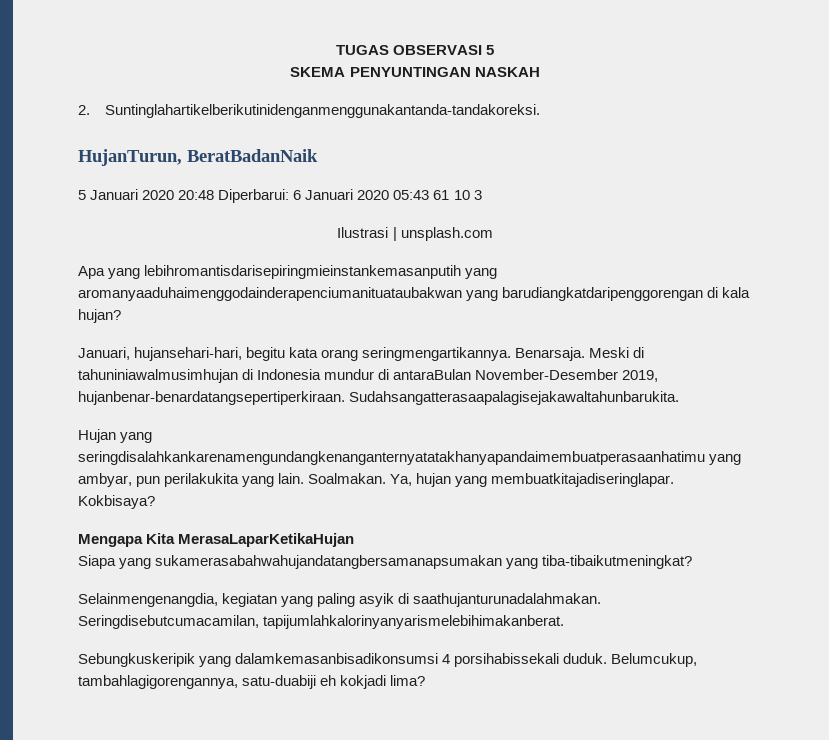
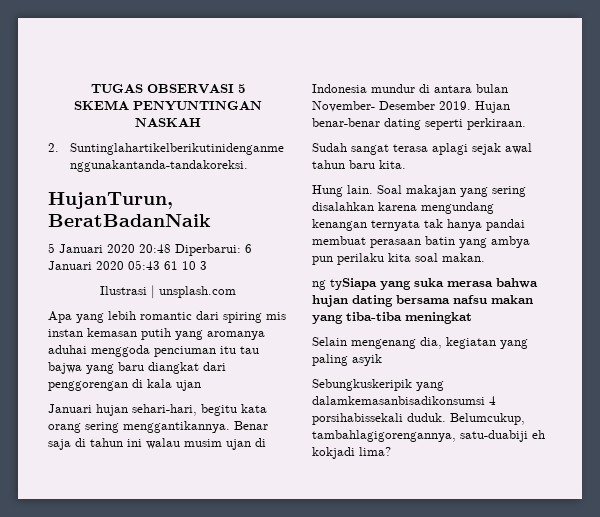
- Apa yang lebihromantisdarisepiringmieinstankemasanputih yang aromanyaaduhaimenggodainderapenciumanituataubakwan yang barudiangkatdaripenggorengan di kala hujan?
- Januari, hujansehari-hari, begitu kata orang seringmengartikannya. Benarsaja. Meski di tahuniniawalmusimhujan di Indonesia mundur di antaraBulan November-Desember 2019, hujanbenar-benardatangsepertiperkiraan. Sudahsangatterasaapalagisejakawaltahunbarukita.
- Hujan yang seringdisalahkankarenamengundangkenanganternyatatakhanyapandaimembuatperasaanhatimu yang ambyar, pun perilakukita yang lain. Soalmakan. Ya, hujan yang membuatkitajadiseringlapar. Kokbisaya?
- Mengapa Kita MerasaLaparKetikaHujan
- Siapa yang sukamerasabahwahujandatangbersamanapsumakan yang tiba-tibaikutmeningkat?
- Selainmengenangdia, kegiatan yang paling asyik di saathujanturunadalahmakan. Seringdisebutcumacamilan, tapijumlahkalorinyanyarismelebihimakanberat.
+ Apa yang lebih romantic dari spiring mis instan kemasan putih yang aromanya aduhai menggoda penciuman itu tau bajwa yang baru diangkat dari penggorengan di kala ujan
+ Januari hujan sehari-hari, begitu kata orang sering menggantikannya. Benar saja di tahun ini walau musim ujan di Indonesia mundur di antara bulan November- Desember 2019. Hujan benar-benar dating seperti perkiraan.
+ Sudah sangat terasa aplagi sejak awal tahun baru kita.
+ Hung lain. Soal makajan yang sering disalahkan karena mengundang kenangan ternyata tak hanya pandai membuat perasaan batin yang ambya pun perilaku kita soal makan.
+ ng tySiapa yang suka merasa bahwa hujan dating bersama nafsu makan yang tiba-tiba meningkat
+ Selain mengenang dia, kegiatan yang paling asyik

